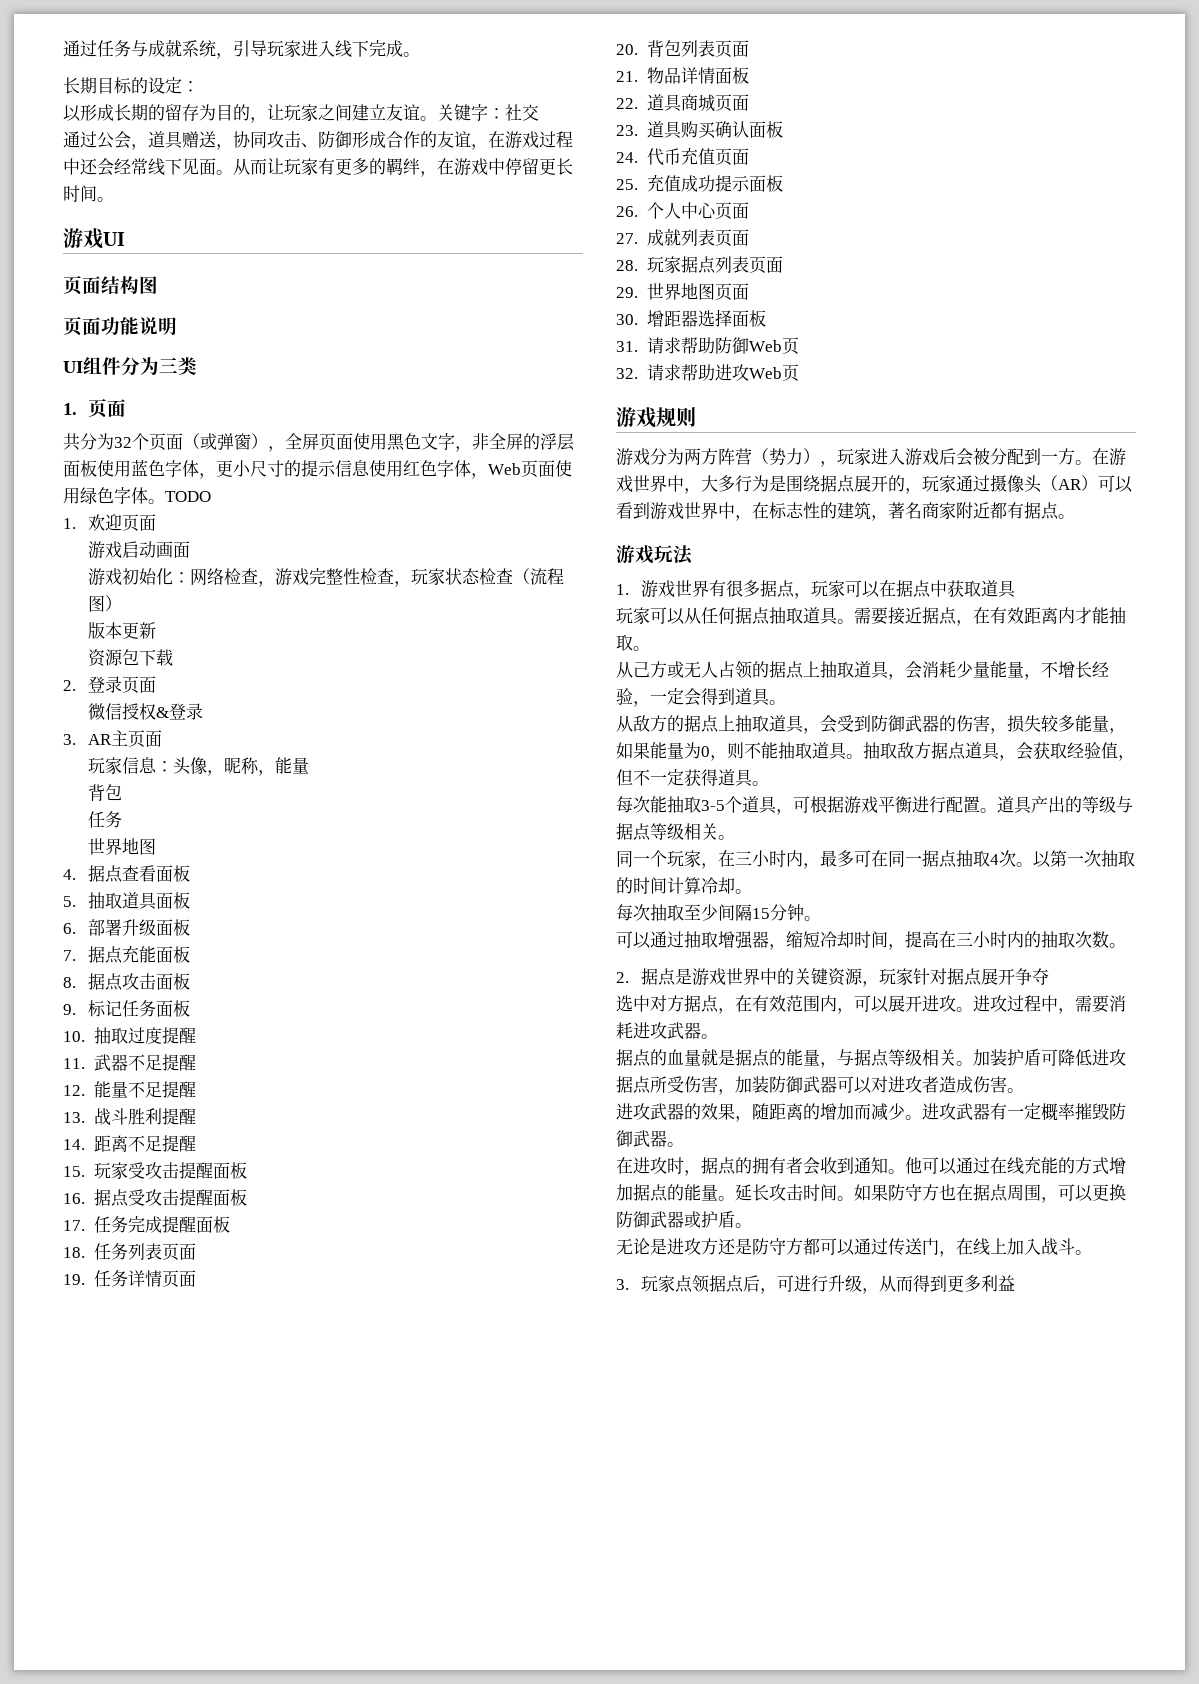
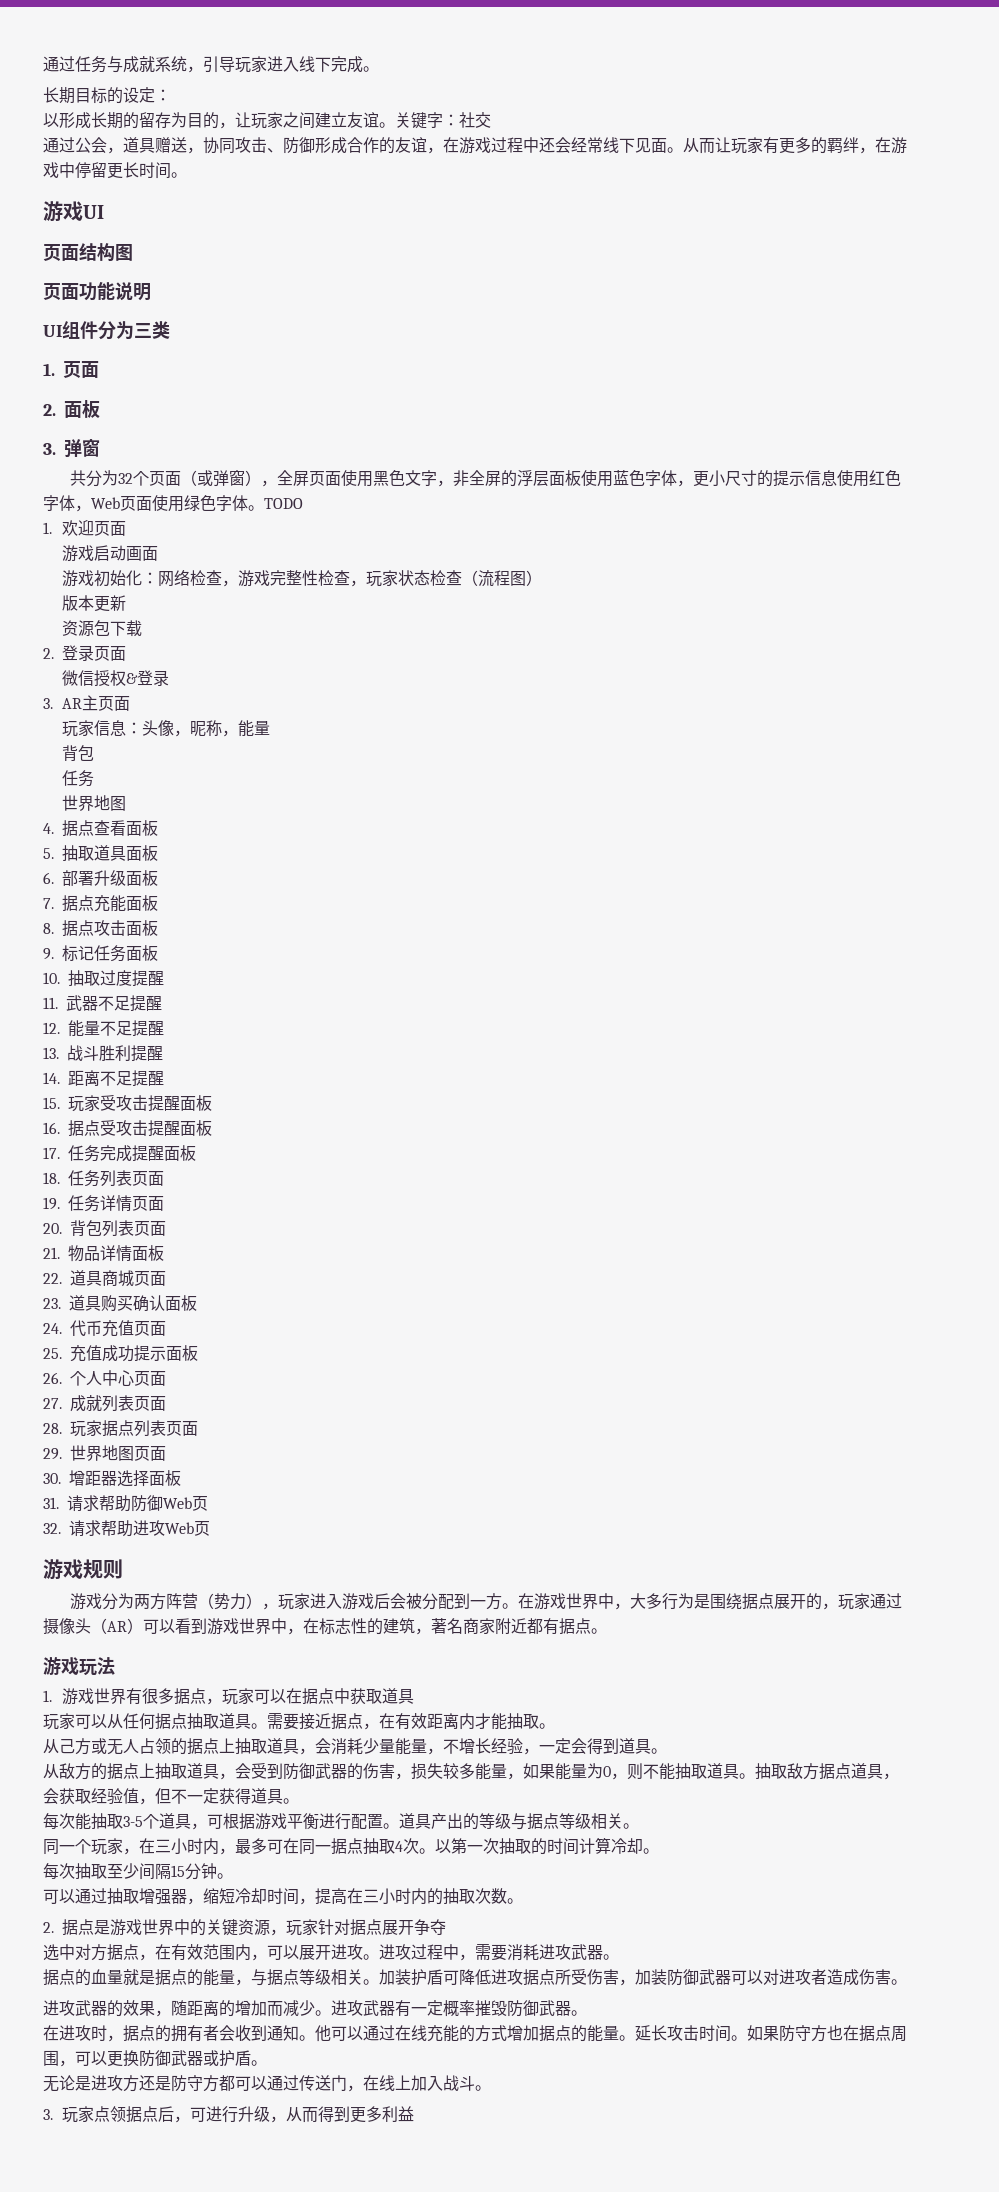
+ 2.面板
+ 3.弹窗

